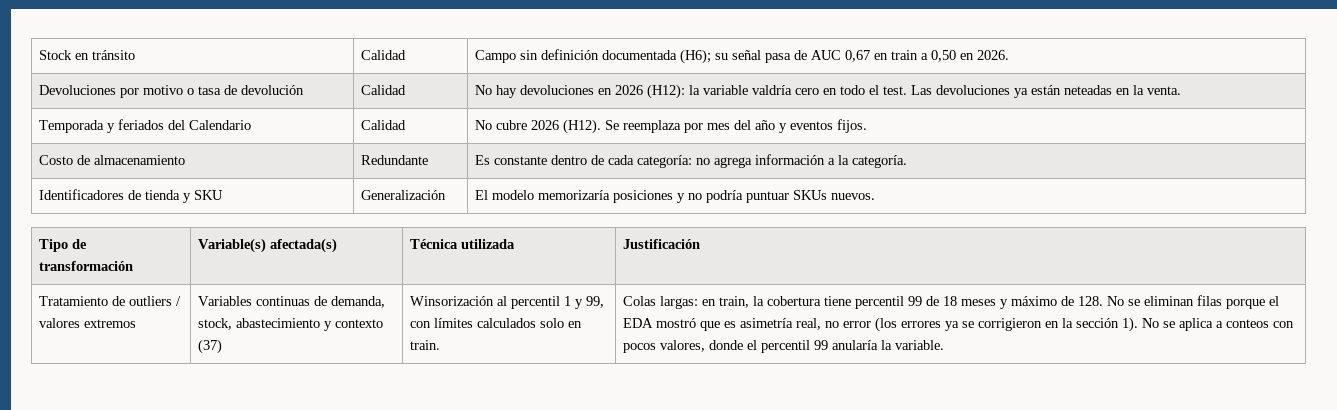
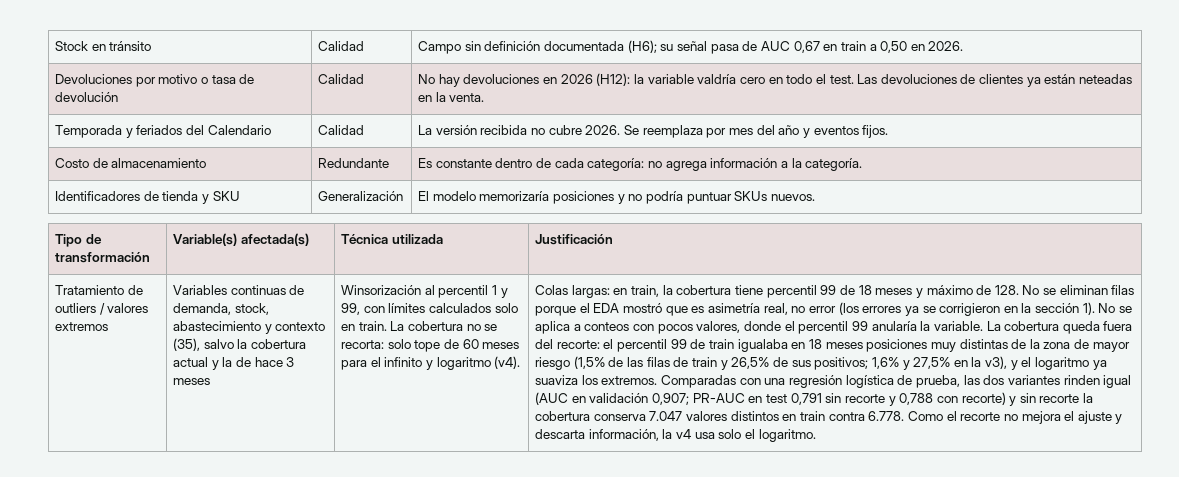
- Devoluciones por motivo o tasa de devolución | Calidad | No hay devoluciones en 2026 (H12): la variable valdría cero en todo el test. Las devoluciones ya están neteadas en la venta.
+ Devoluciones por motivo o tasa de devolución | Calidad | No hay devoluciones en 2026 (H12): la variable valdría cero en todo el test. Las devoluciones de clientes ya están neteadas en la venta.
- Temporada y feriados del Calendario | Calidad | No cubre 2026 (H12). Se reemplaza por mes del año y eventos fijos.
+ Temporada y feriados del Calendario | Calidad | La versión recibida no cubre 2026. Se reemplaza por mes del año y eventos fijos.
- Variables continuas de demanda, stock, abastecimiento y contexto (37)
+ Variables continuas de demanda, stock, abastecimiento y contexto (35), salvo la cobertura actual y la de hace 3 meses
+ La cobertura no se recorta: solo tope de 60 meses para el infinito y logaritmo (v4).
+ La cobertura queda fuera del recorte: el percentil 99 de train igualaba en 18 meses posiciones muy distintas de la zona de mayor riesgo (1,5% de las filas de train y 26,5% de sus positivos; 1,6% y 27,5% en la v3), y el logaritmo ya suaviza los extremos. Comparadas con una regresión logística de prueba, las dos variantes rinden igual (AUC en validación 0,907; PR-AUC en test 0,791 sin recorte y 0,788 con recorte) y sin recorte la cobertura conserva 7.047 valores distintos en train contra 6.778. Como el recorte no mejora el ajuste y descarta información, la v4 usa solo el logaritmo.

